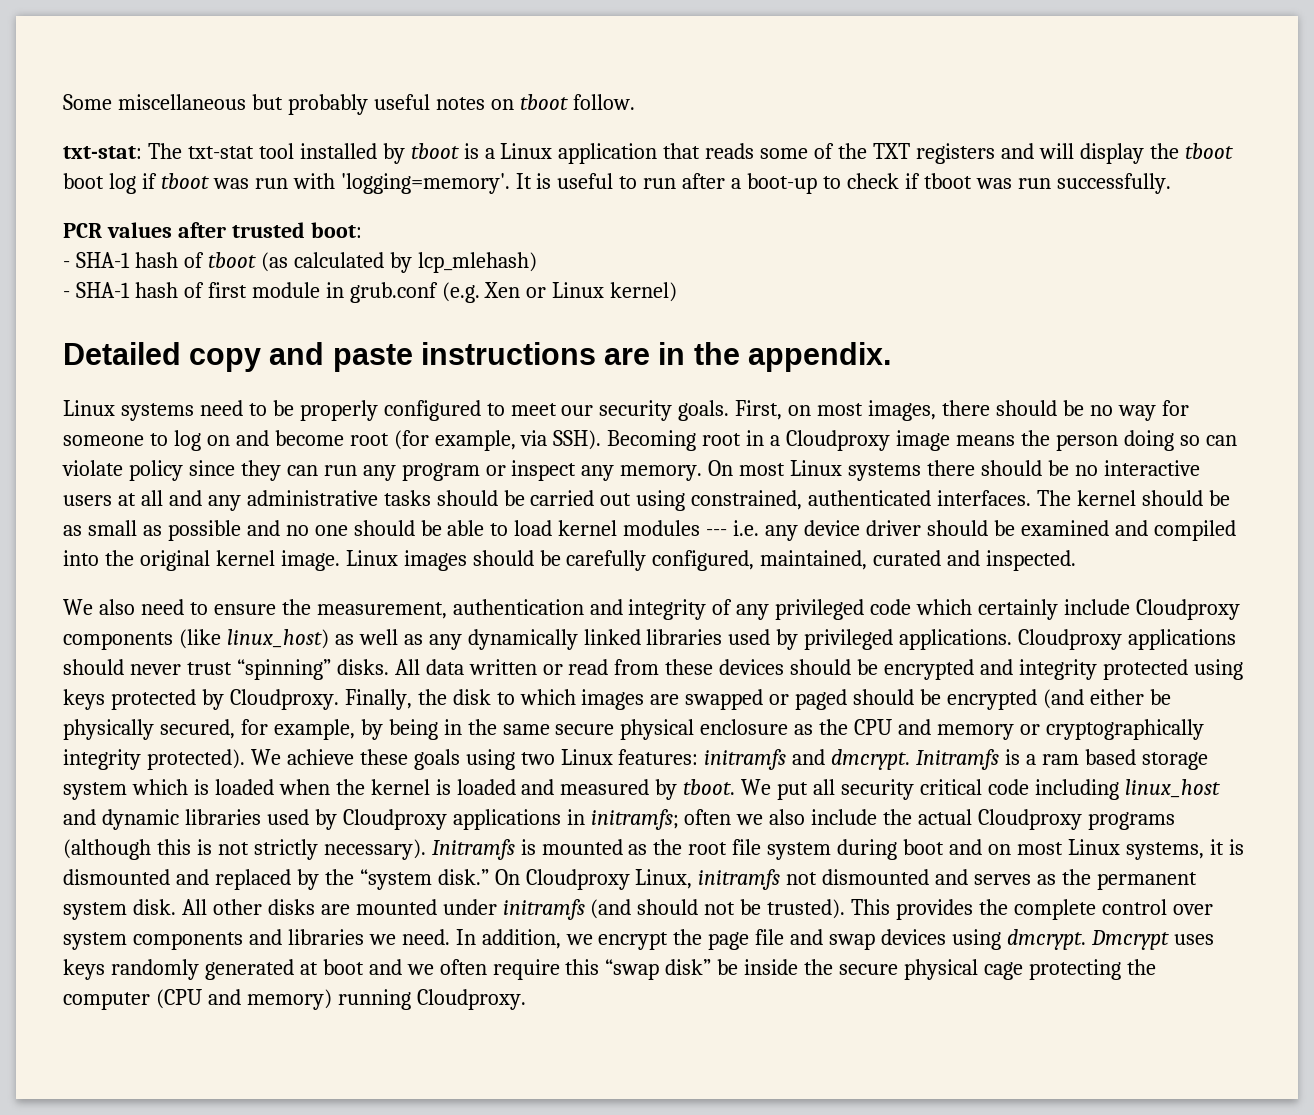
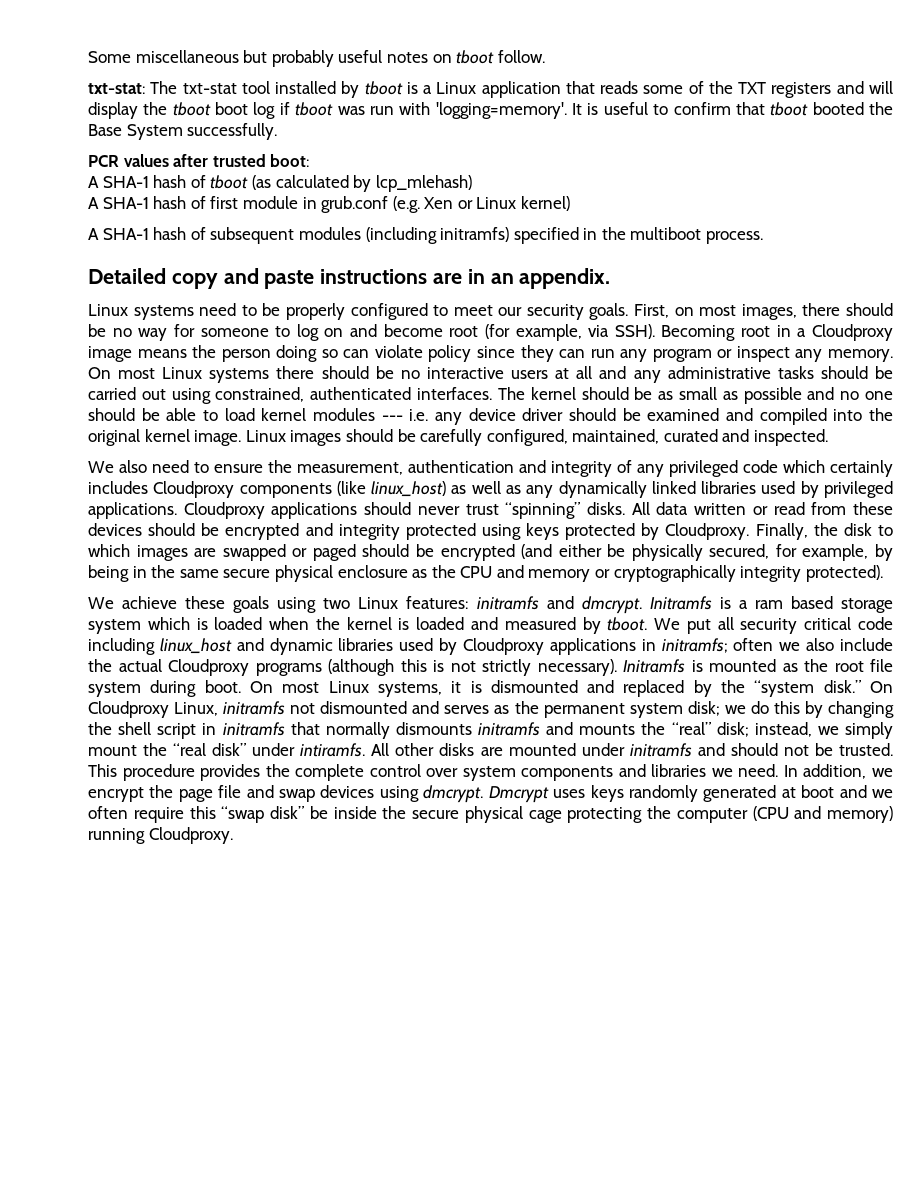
- It is useful to run after a boot-up to check if tboot was run successfully.
+ It is useful to confirm that tboot booted the Base System successfully.
- - SHA-1 hash of tboot (as calculated by lcp_mlehash)
+ A SHA-1 hash of tboot (as calculated by lcp_mlehash)
- - SHA-1 hash of first module in grub.conf (e.g. Xen or Linux kernel)
+ A SHA-1 hash of first module in grub.conf (e.g. Xen or Linux kernel)
+ A SHA-1 hash of subsequent modules (including initramfs) specified in the multiboot process.
- Detailed copy and paste instructions are in the appendix.
+ Detailed copy and paste instructions are in an appendix.
- We also need to ensure the measurement, authentication and integrity of any privileged code which certainly include Cloudproxy components (like linux_host) as well as any dynamically linked libraries used by privileged applications.
+ We also need to ensure the measurement, authentication and integrity of any privileged code which certainly includes Cloudproxy components (like linux_host) as well as any dynamically linked libraries used by privileged applications.
- Finally, the disk to which images are swapped or paged should be encrypted (and either be physically secured, for example, by being in the same secure physical enclosure as the CPU and memory or cryptographically integrity protected). We achieve these goals using two Linux features: initramfs and dmcrypt.
+ Finally, the disk to which images are swapped or paged should be encrypted (and either be physically secured, for example, by being in the same secure physical enclosure as the CPU and memory or cryptographically integrity protected).
+ We achieve these goals using two Linux features: initramfs and dmcrypt.
- Initramfs is mounted as the root file system during boot and on most Linux systems, it is dismounted and replaced by the “system disk.”
+ Initramfs is mounted as the root file system during boot. On most Linux systems, it is dismounted and replaced by the “system disk.”
- On Cloudproxy Linux, initramfs not dismounted and serves as the permanent system disk.
+ On Cloudproxy Linux, initramfs not dismounted and serves as the permanent system disk; we do this by changing the shell script in initramfs that normally dismounts initramfs and mounts the “real” disk; instead, we simply mount the “real disk” under intiramfs.
- All other disks are mounted under initramfs (and should not be trusted). This provides the complete control over system components and libraries we need.
+ All other disks are mounted under initramfs and should not be trusted. This procedure provides the complete control over system components and libraries we need.

